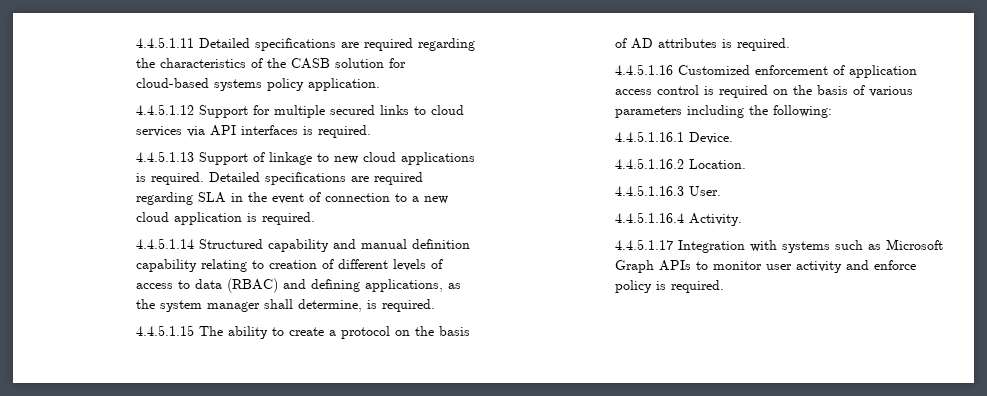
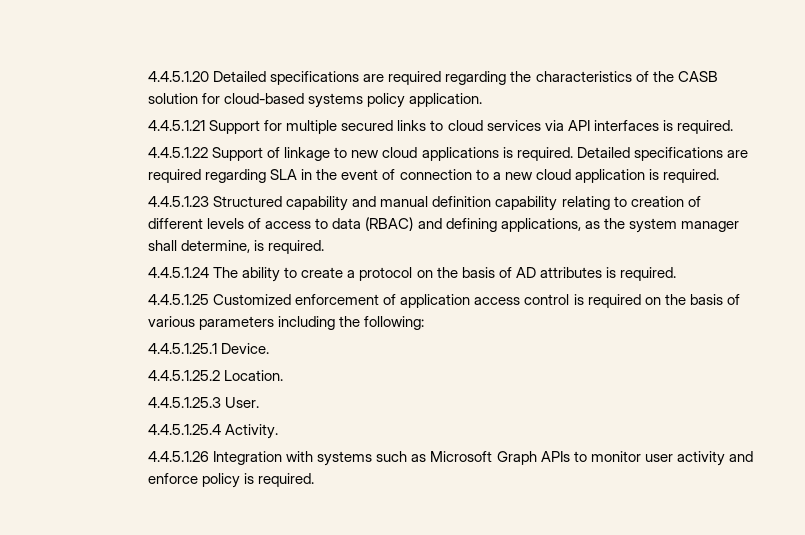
- 4.4.5.1.11 Detailed specifications are required regarding the characteristics of the CASB solution for cloud-based systems policy application.
+ 4.4.5.1.20 Detailed specifications are required regarding the characteristics of the CASB solution for cloud-based systems policy application.
- 4.4.5.1.12 Support for multiple secured links to cloud services via API interfaces is required.
+ 4.4.5.1.21 Support for multiple secured links to cloud services via API interfaces is required.
- 4.4.5.1.13 Support of linkage to new cloud applications is required.
+ 4.4.5.1.22 Support of linkage to new cloud applications is required.
- 4.4.5.1.14 Structured capability and manual definition capability relating to creation of different levels of access to data (RBAC) and defining applications, as the system manager shall determine, is required.
+ 4.4.5.1.23 Structured capability and manual definition capability relating to creation of different levels of access to data (RBAC) and defining applications, as the system manager shall determine, is required.
- 4.4.5.1.15 The ability to create a protocol on the basis of AD attributes is required.
+ 4.4.5.1.24 The ability to create a protocol on the basis of AD attributes is required.
- 4.4.5.1.16 Customized enforcement of application access control is required on the basis of various parameters including the following:
+ 4.4.5.1.25 Customized enforcement of application access control is required on the basis of various parameters including the following:
- 4.4.5.1.16.1 Device.
+ 4.4.5.1.25.1 Device.
- 4.4.5.1.16.2 Location.
+ 4.4.5.1.25.2 Location.
- 4.4.5.1.16.3 User.
+ 4.4.5.1.25.3 User.
- 4.4.5.1.16.4 Activity.
+ 4.4.5.1.25.4 Activity.
- 4.4.5.1.17 Integration with systems such as Microsoft Graph APIs to monitor user activity and enforce policy is required.
+ 4.4.5.1.26 Integration with systems such as Microsoft Graph APIs to monitor user activity and enforce policy is required.

